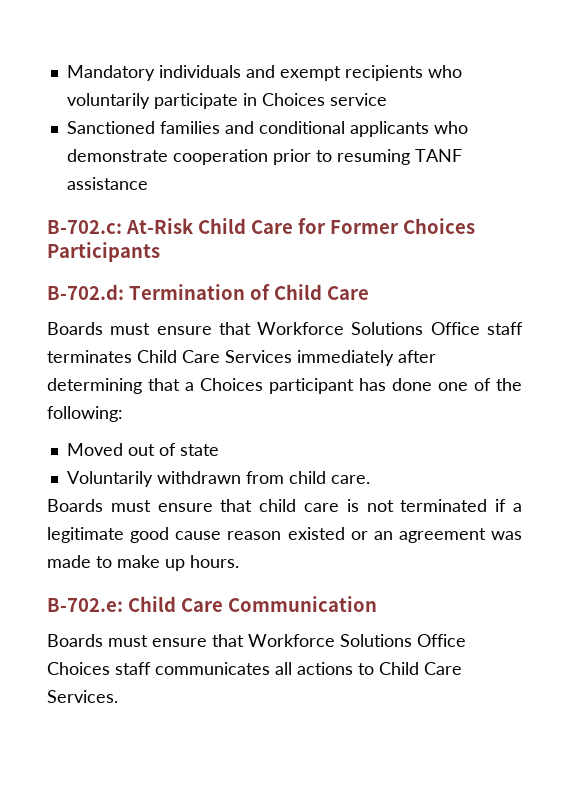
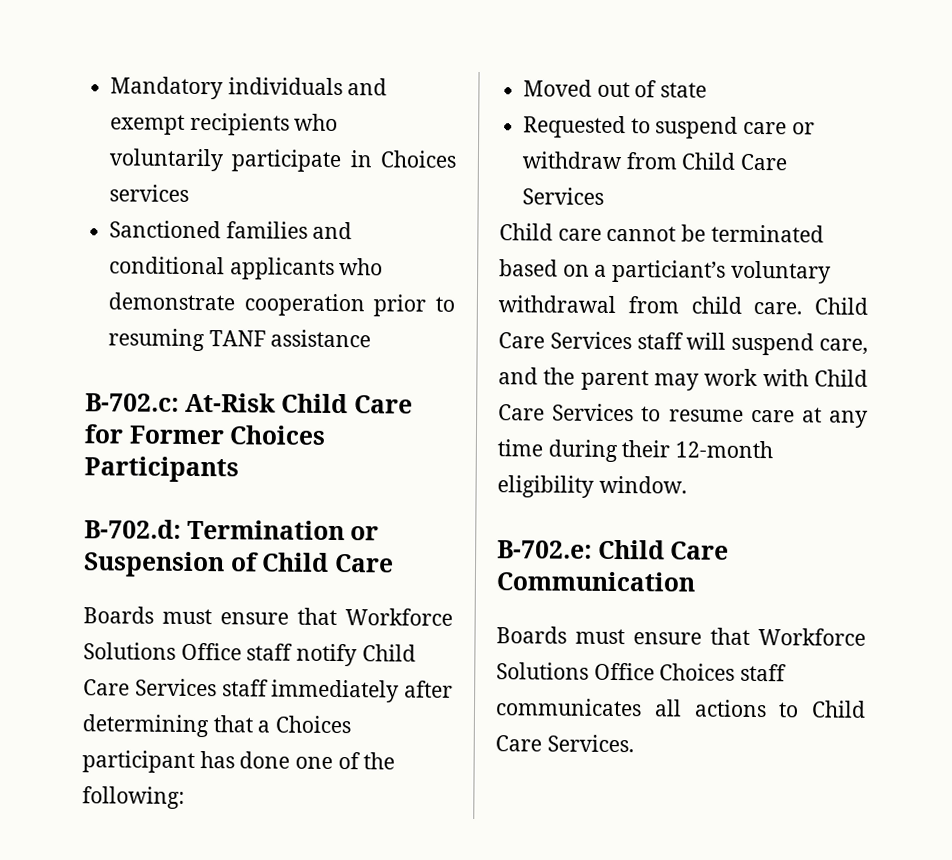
- Mandatory individuals and exempt recipients who voluntarily participate in Choices service
+ Mandatory individuals and exempt recipients who voluntarily participate in Choices services
- B-702.d: Termination of Child Care
+ B-702.d: Termination or Suspension of Child Care
- Boards must ensure that Workforce Solutions Office staff terminates Child Care Services immediately after determining that a Choices participant has done one of the following:
+ Boards must ensure that Workforce Solutions Office staff notify Child Care Services staff immediately after determining that a Choices participant has done one of the following:
- Voluntarily withdrawn from child care.
- Boards must ensure that child care is not terminated if a legitimate good cause reason existed or an agreement was made to make up hours.
+ Requested to suspend care or withdraw from Child Care Services
+ Child care cannot be terminated based on a particiant’s voluntary withdrawal from child care. Child Care Services staff will suspend care, and the parent may work with Child Care Services to resume care at any time during their 12-month eligibility window.

